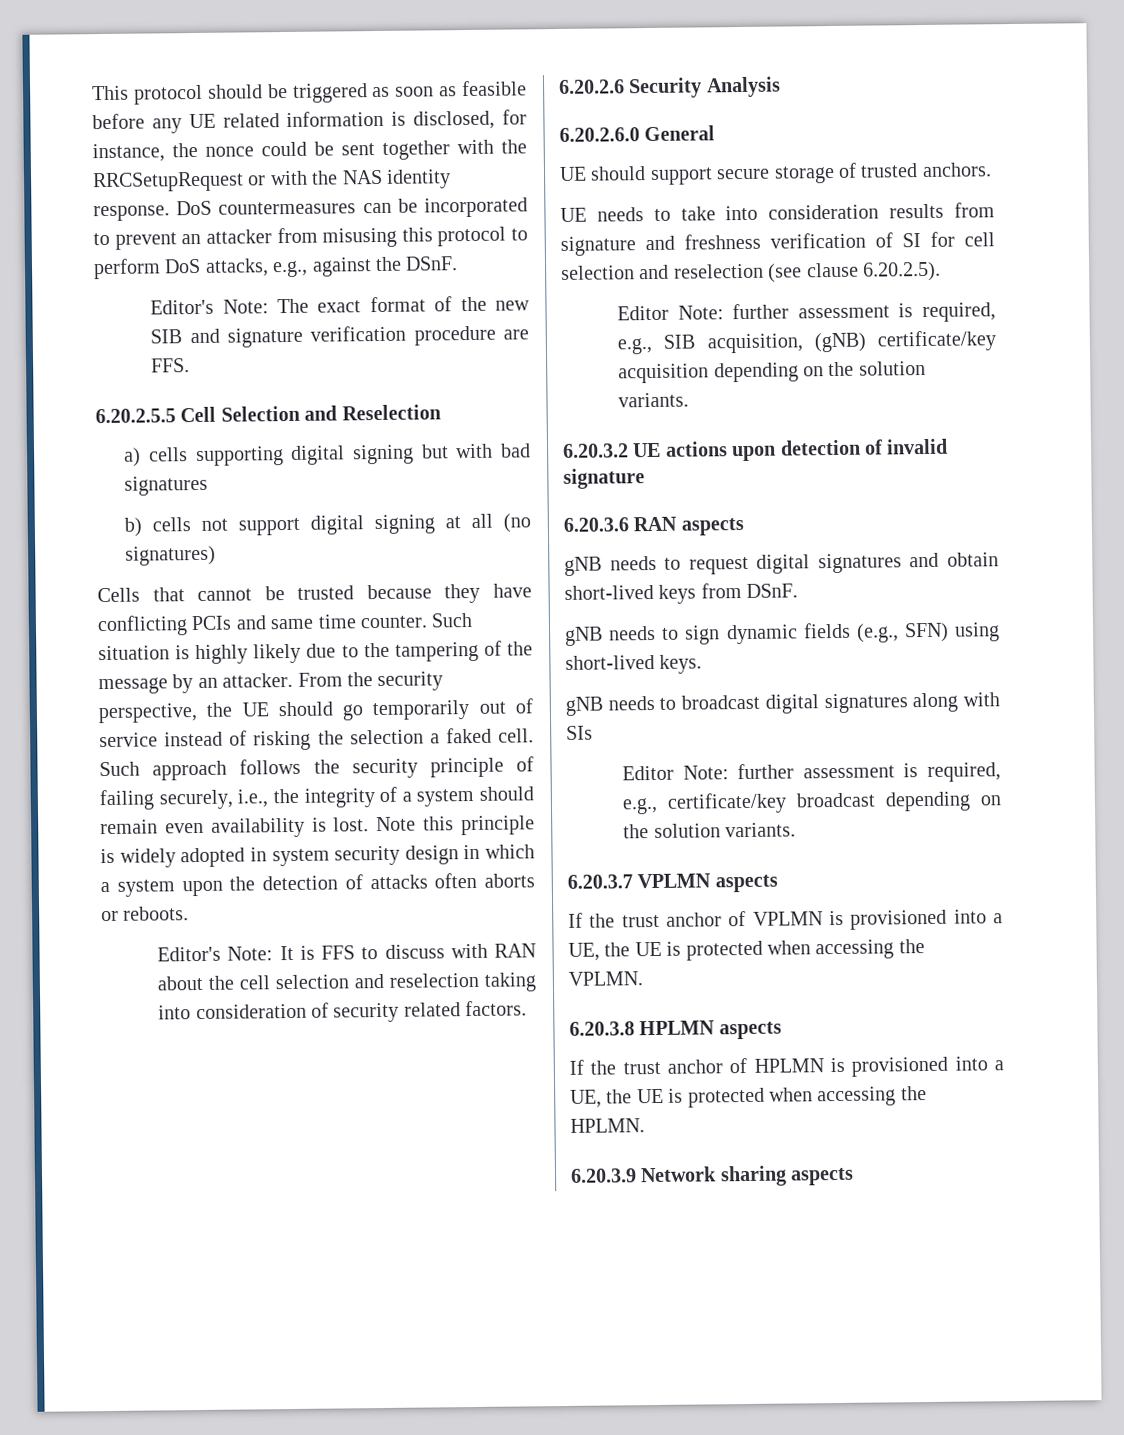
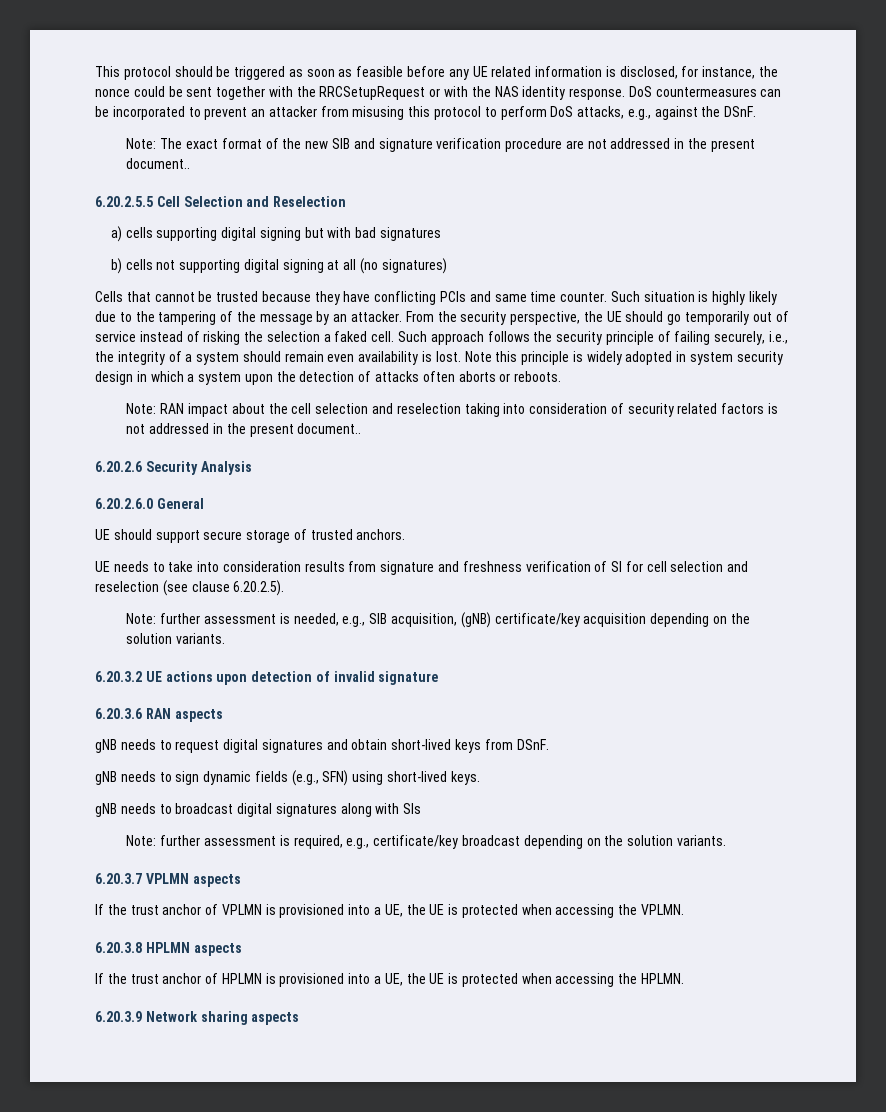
- Editor's Note: The exact format of the new SIB and signature verification procedure are FFS.
+ Note: The exact format of the new SIB and signature verification procedure are not addressed in the present document..
- b) cells not support digital signing at all (no signatures)
+ b) cells not supporting digital signing at all (no signatures)
- Editor's Note: It is FFS to discuss with RAN about the cell selection and reselection taking into consideration of security related factors.
+ Note: RAN impact about the cell selection and reselection taking into consideration of security related factors is not addressed in the present document..
- Editor Note: further assessment is required, e.g., SIB acquisition, (gNB) certificate/key acquisition depending on the solution variants.
+ Note: further assessment is needed, e.g., SIB acquisition, (gNB) certificate/key acquisition depending on the solution variants.
- Editor Note: further assessment is required, e.g., certificate/key broadcast depending on the solution variants.
+ Note: further assessment is required, e.g., certificate/key broadcast depending on the solution variants.

